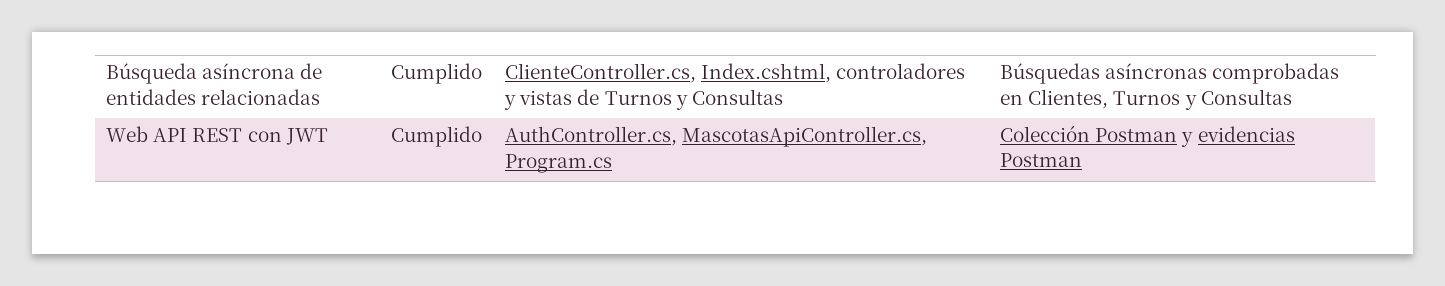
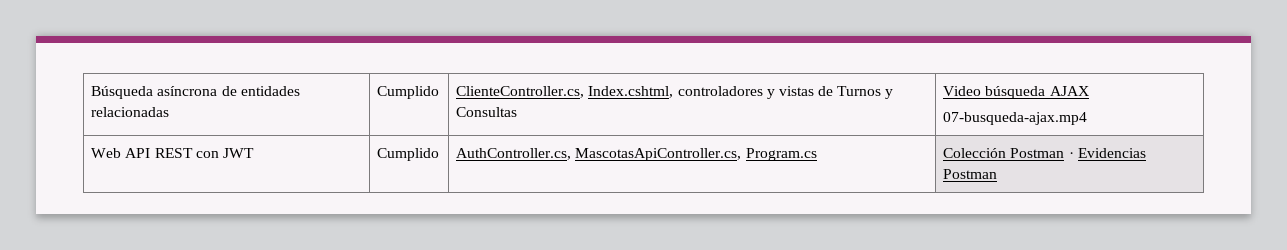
- Búsqueda asíncrona de entidades relacionadas | Cumplido | ClienteController.cs, Index.cshtml, controladores y vistas de Turnos y Consultas | Búsquedas asíncronas comprobadas en Clientes, Turnos y Consultas
+ Búsqueda asíncrona de entidades relacionadas | Cumplido | ClienteController.cs, Index.cshtml, controladores y vistas de Turnos y Consultas | Video búsqueda AJAX
+ 07-busqueda-ajax.mp4
- Web API REST con JWT | Cumplido | AuthController.cs, MascotasApiController.cs, Program.cs | Colección Postman y evidencias Postman
+ Web API REST con JWT | Cumplido | AuthController.cs, MascotasApiController.cs, Program.cs | Colección Postman · Evidencias Postman

